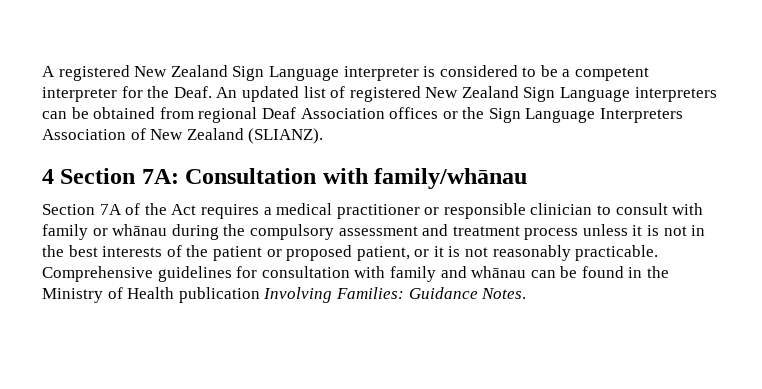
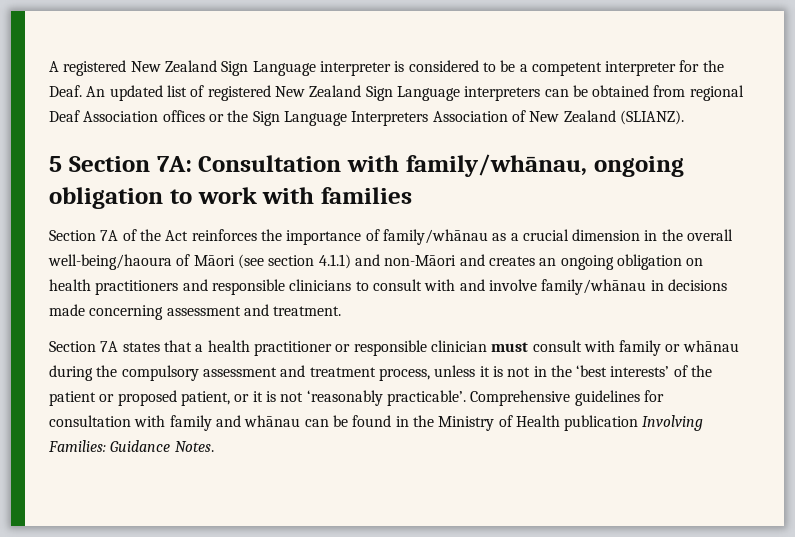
- 4 Section 7A: Consultation with family/whānau
+ 5 Section 7A: Consultation with family/whānau, ongoing obligation to work with families
- Section 7A of the Act requires a medical practitioner or responsible clinician to consult with family or whānau during the compulsory assessment and treatment process unless it is not in the best interests of the patient or proposed patient, or it is not reasonably practicable.
+ Section 7A of the Act reinforces the importance of family/whānau as a crucial dimension in the overall well-being/haoura of Māori (see section 4.1.1) and non-Māori and creates an ongoing obligation on health practitioners and responsible clinicians to consult with and involve family/whānau in decisions made concerning assessment and treatment.
+ Section 7A states that a health practitioner or responsible clinician must consult with family or whānau during the compulsory assessment and treatment process, unless it is not in the ‘best interests’ of the patient or proposed patient, or it is not ‘reasonably practicable’.

